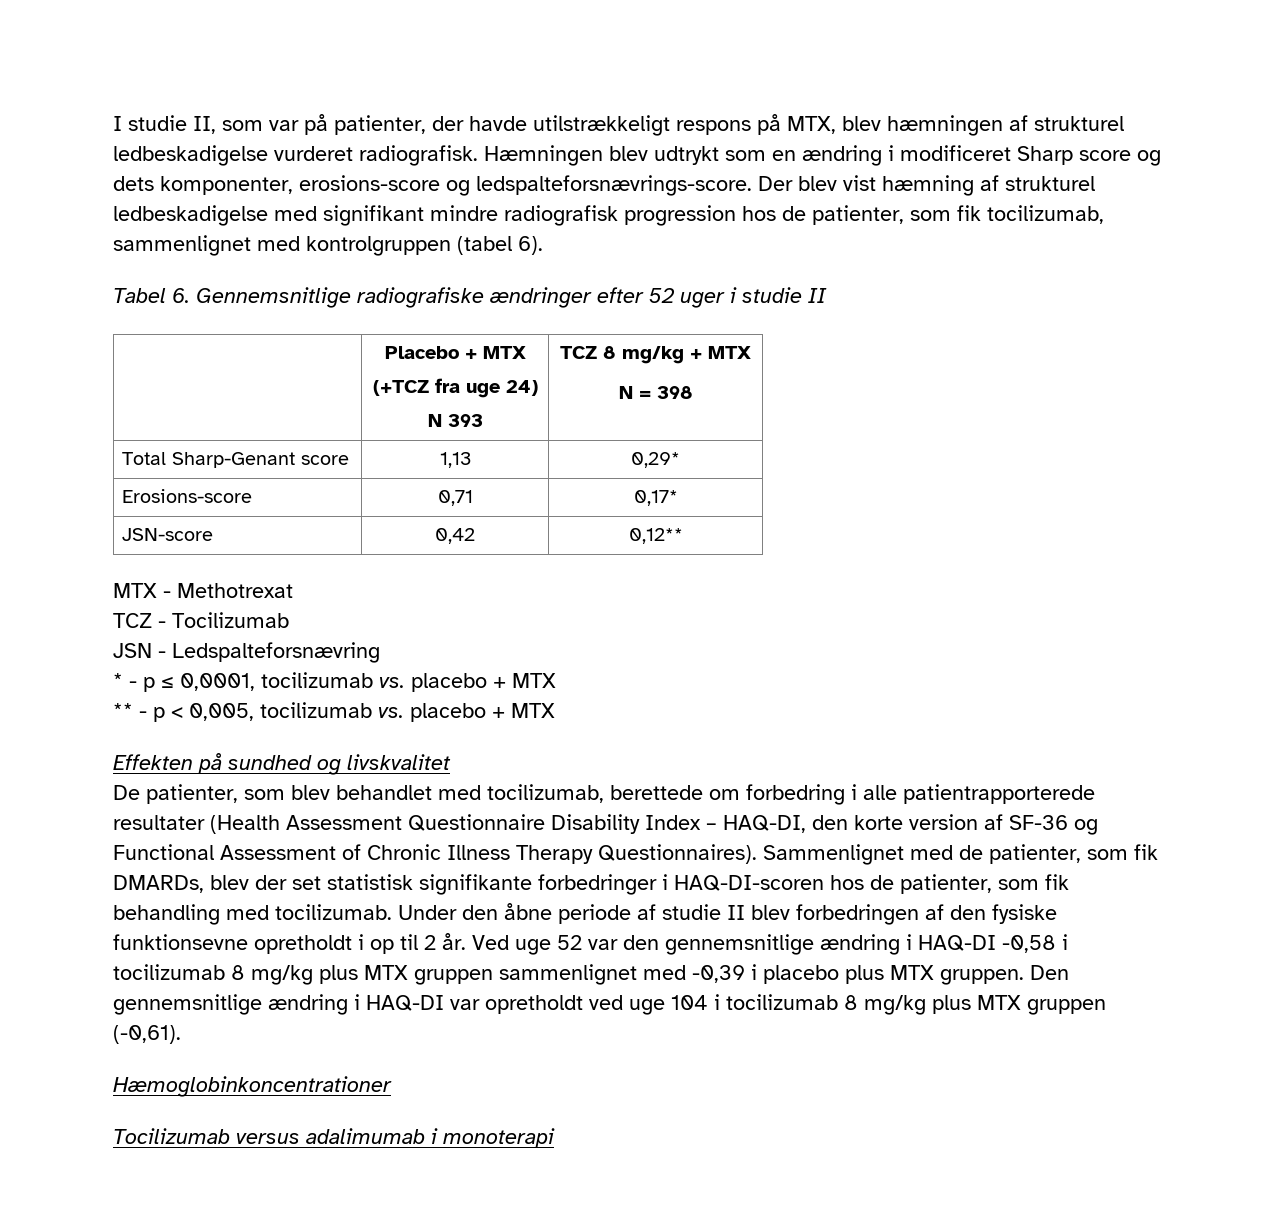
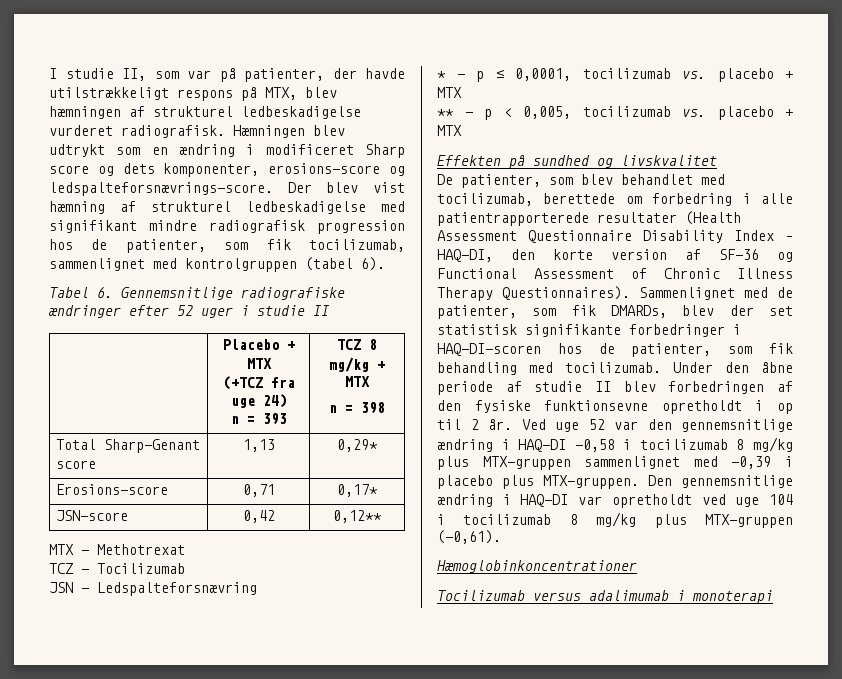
  | Placebo + MTX
  (+TCZ fra uge 24)
- N 393 | TCZ 8 mg/kg + MTX
- N = 398
+ n = 393 | TCZ 8 mg/kg + MTX
+ n = 398
- Ved uge 52 var den gennemsnitlige ændring i HAQ-DI -0,58 i tocilizumab 8 mg/kg plus MTX gruppen sammenlignet med -0,39 i placebo plus MTX gruppen.
+ Ved uge 52 var den gennemsnitlige ændring i HAQ-DI -0,58 i tocilizumab 8 mg/kg plus MTX-gruppen sammenlignet med -0,39 i placebo plus MTX-gruppen.
- Den gennemsnitlige ændring i HAQ-DI var opretholdt ved uge 104 i tocilizumab 8 mg/kg plus MTX gruppen (-0,61).
+ Den gennemsnitlige ændring i HAQ-DI var opretholdt ved uge 104 i tocilizumab 8 mg/kg plus MTX-gruppen (-0,61).

